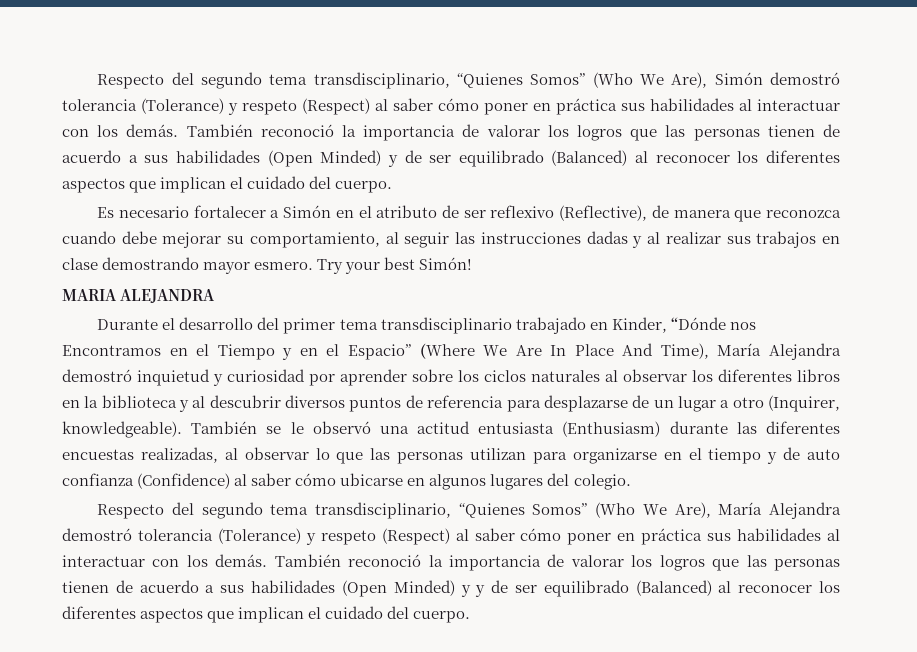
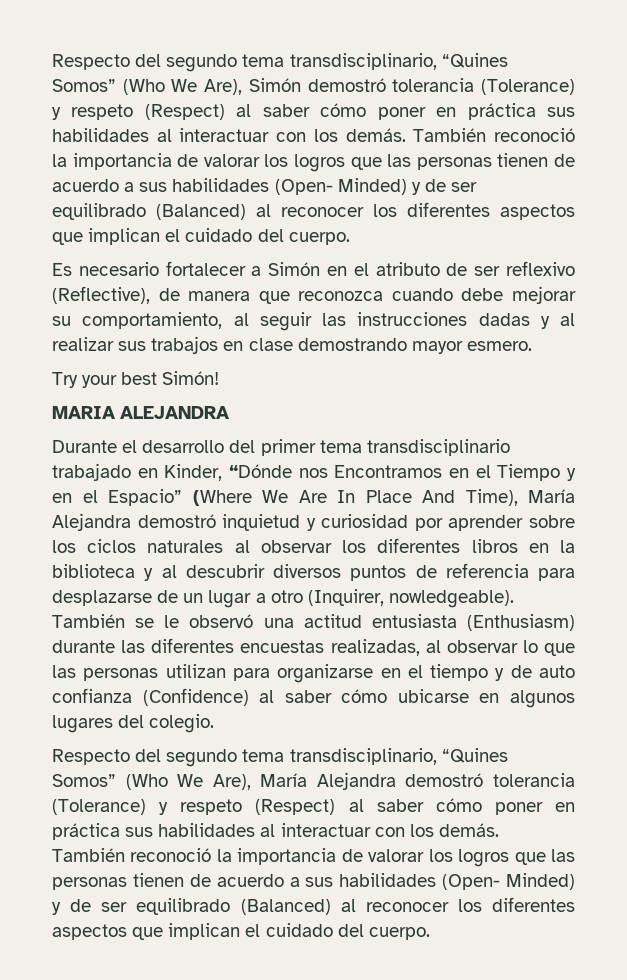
- Respecto del segundo tema transdisciplinario, “Quienes Somos” (Who We Are), Simón demostró tolerancia (Tolerance) y respeto (Respect) al saber cómo poner en práctica sus habilidades al interactuar con los demás. También reconoció la importancia de valorar los logros que las personas tienen de acuerdo a sus habilidades (Open Minded) y de ser equilibrado (Balanced) al reconocer los diferentes aspectos que implican el cuidado del cuerpo.
+ Respecto del segundo tema transdisciplinario, “Quines Somos” (Who We Are), Simón demostró tolerancia (Tolerance) y respeto (Respect) al saber cómo poner en práctica sus habilidades al interactuar con los demás. También reconoció la importancia de valorar los logros que las personas tienen de acuerdo a sus habilidades (Open- Minded) y de ser equilibrado (Balanced) al reconocer los diferentes aspectos que implican el cuidado del cuerpo.
- Es necesario fortalecer a Simón en el atributo de ser reflexivo (Reflective), de manera que reconozca cuando debe mejorar su comportamiento, al seguir las instrucciones dadas y al realizar sus trabajos en clase demostrando mayor esmero. Try your best Simón!
+ Es necesario fortalecer a Simón en el atributo de ser reflexivo (Reflective), de manera que reconozca cuando debe mejorar su comportamiento, al seguir las instrucciones dadas y al realizar sus trabajos en clase demostrando mayor esmero.
+ Try your best Simón!
- Durante el desarrollo del primer tema transdisciplinario trabajado en Kinder, “Dónde nos Encontramos en el Tiempo y en el Espacio” (Where We Are In Place And Time), María Alejandra demostró inquietud y curiosidad por aprender sobre los ciclos naturales al observar los diferentes libros en la biblioteca y al descubrir diversos puntos de referencia para desplazarse de un lugar a otro (Inquirer, knowledgeable).
+ Durante el desarrollo del primer tema transdisciplinario trabajado en Kinder, “Dónde nos Encontramos en el Tiempo y en el Espacio” (Where We Are In Place And Time), María Alejandra demostró inquietud y curiosidad por aprender sobre los ciclos naturales al observar los diferentes libros en la biblioteca y al descubrir diversos puntos de referencia para desplazarse de un lugar a otro (Inquirer, nowledgeable).
- Respecto del segundo tema transdisciplinario, “Quienes Somos” (Who We Are), María Alejandra demostró tolerancia (Tolerance) y respeto (Respect) al saber cómo poner en práctica sus habilidades al interactuar con los demás. También reconoció la importancia de valorar los logros que las personas tienen de acuerdo a sus habilidades (Open Minded) y y de ser equilibrado (Balanced) al reconocer los diferentes aspectos que implican el cuidado del cuerpo.
+ Respecto del segundo tema transdisciplinario, “Quines Somos” (Who We Are), María Alejandra demostró tolerancia (Tolerance) y respeto (Respect) al saber cómo poner en práctica sus habilidades al interactuar con los demás. También reconoció la importancia de valorar los logros que las personas tienen de acuerdo a sus habilidades (Open- Minded) y de ser equilibrado (Balanced) al reconocer los diferentes aspectos que implican el cuidado del cuerpo.

